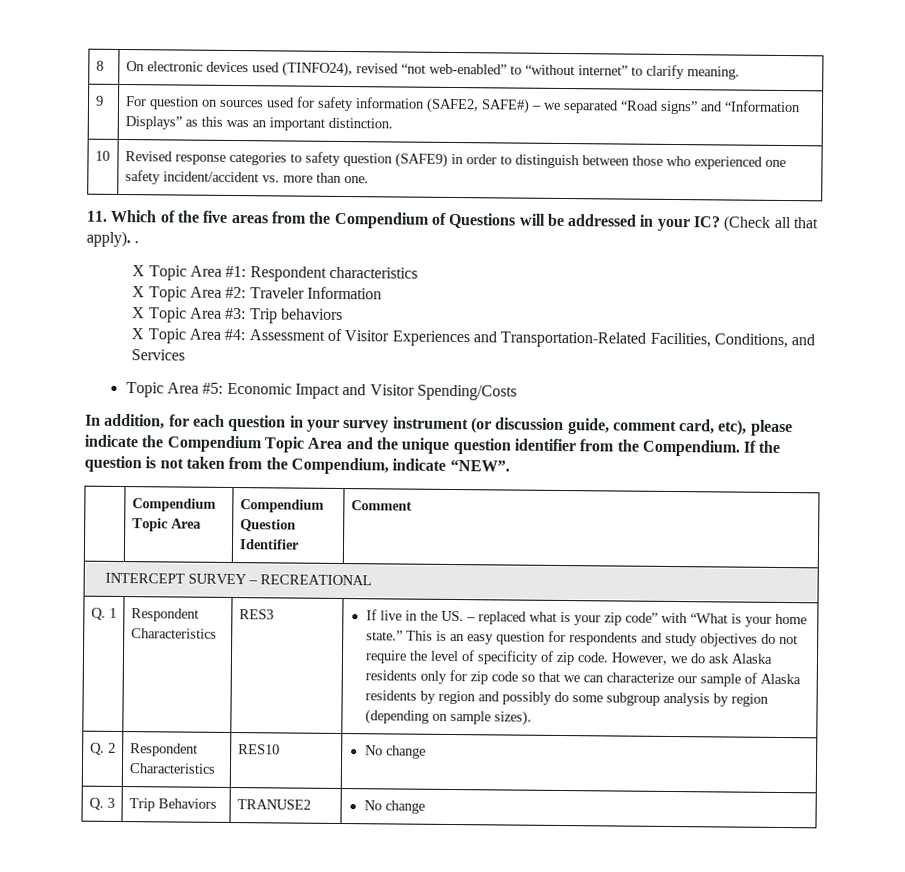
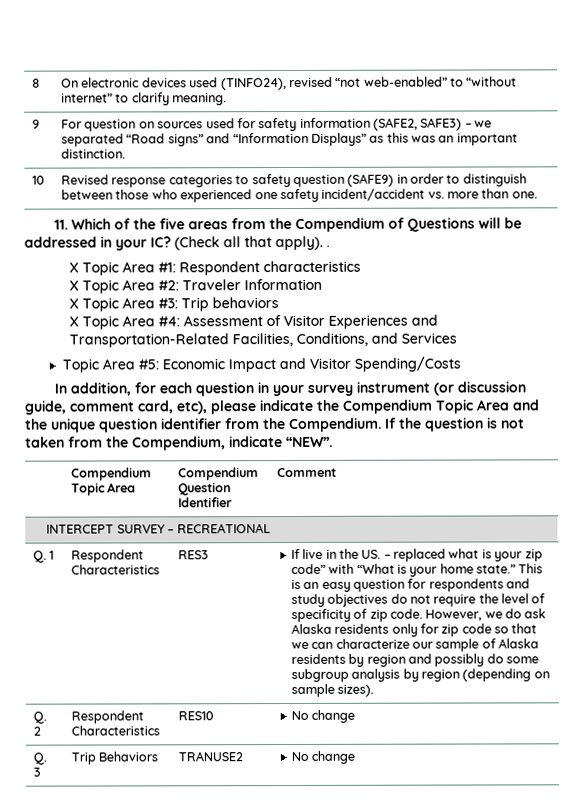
- 9 | For question on sources used for safety information (SAFE2, SAFE#) – we separated “Road signs” and “Information Displays” as this was an important distinction.
+ 9 | For question on sources used for safety information (SAFE2, SAFE3) – we separated “Road signs” and “Information Displays” as this was an important distinction.

